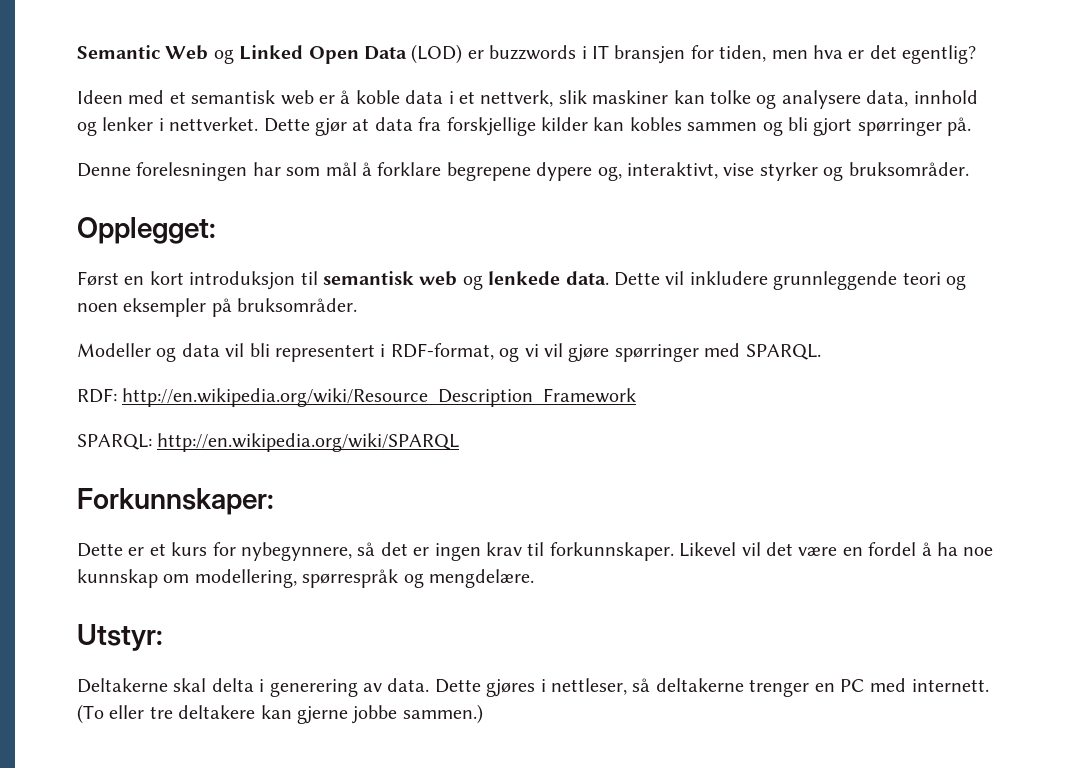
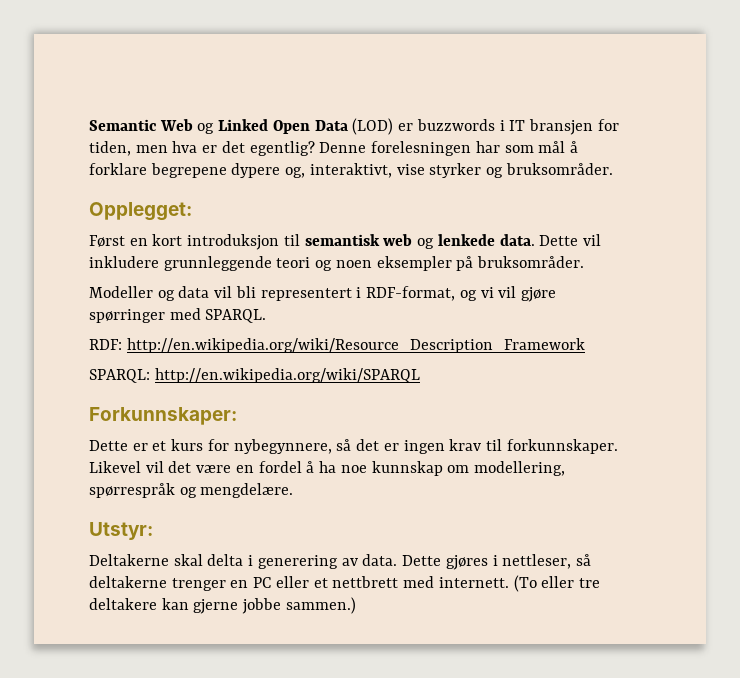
- Semantic Web og Linked Open Data (LOD) er buzzwords i IT bransjen for tiden, men hva er det egentlig?
- Ideen med et semantisk web er å koble data i et nettverk, slik maskiner kan tolke og analysere data, innhold og lenker i nettverket. Dette gjør at data fra forskjellige kilder kan kobles sammen og bli gjort spørringer på.
- Denne forelesningen har som mål å forklare begrepene dypere og, interaktivt, vise styrker og bruksområder.
+ Semantic Web og Linked Open Data (LOD) er buzzwords i IT bransjen for tiden, men hva er det egentlig? Denne forelesningen har som mål å forklare begrepene dypere og, interaktivt, vise styrker og bruksområder.
- Dette gjøres i nettleser, så deltakerne trenger en PC med internett.
+ Dette gjøres i nettleser, så deltakerne trenger en PC eller et nettbrett med internett.

